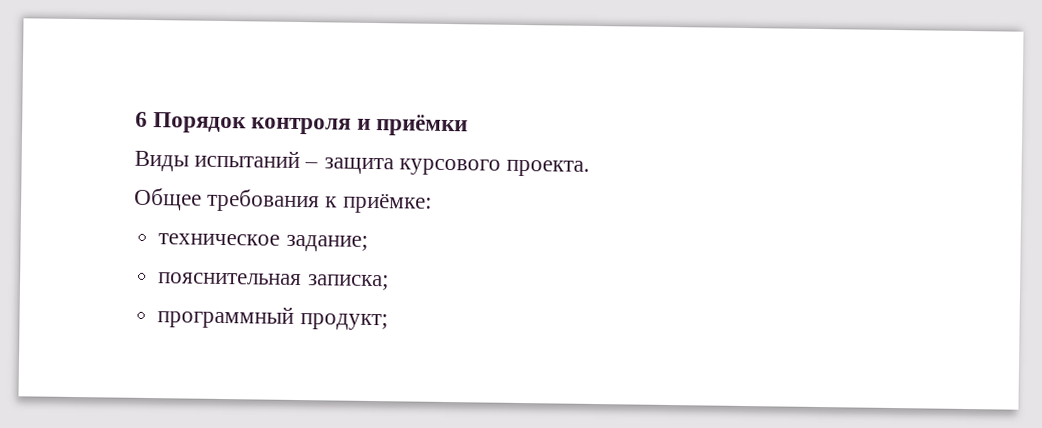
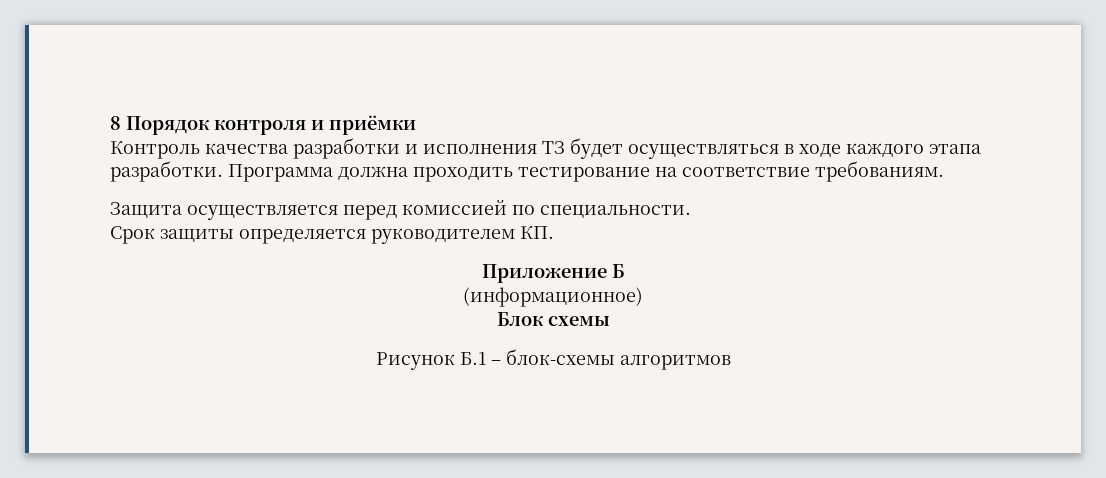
- 6 Порядок контроля и приёмки
+ 8 Порядок контроля и приёмки
- Виды испытаний – защита курсового проекта.
- Общее требования к приёмке:
- техническое задание;
- пояснительная записка;
- программный продукт;
+ Контроль качества разработки и исполнения ТЗ будет осуществляться в ходе каждого этапа разработки. Программа должна проходить тестирование на соответствие требованиям.
+ Защита осуществляется перед комиссией по специальности.
+ Срок защиты определяется руководителем КП.
+ Приложение Б
+ (информационное)
+ Блок схемы
+ Рисунок Б.1 – блок-схемы алгоритмов

